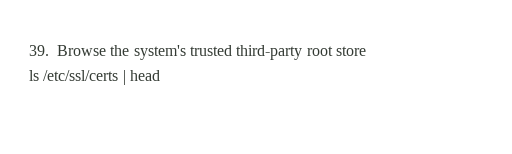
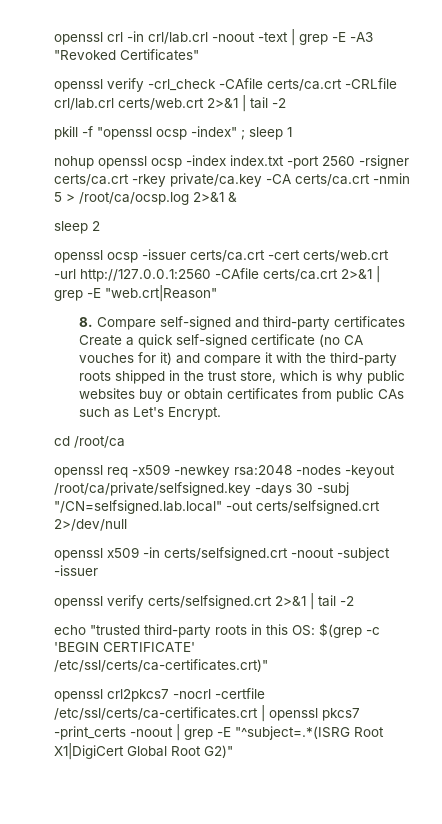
- 39. Browse the system's trusted third-party root store
- ls /etc/ssl/certs | head
+ openssl crl -in crl/lab.crl -noout -text | grep -E -A3 "Revoked Certificates"
+ openssl verify -crl_check -CAfile certs/ca.crt -CRLfile crl/lab.crl certs/web.crt 2>&1 | tail -2
+ pkill -f "openssl ocsp -index" ; sleep 1
+ nohup openssl ocsp -index index.txt -port 2560 -rsigner certs/ca.crt -rkey private/ca.key -CA certs/ca.crt -nmin 5 > /root/ca/ocsp.log 2>&1 &
+ sleep 2
+ openssl ocsp -issuer certs/ca.crt -cert certs/web.crt -url http://127.0.0.1:2560 -CAfile certs/ca.crt 2>&1 | grep -E "web.crt|Reason"
+ 8. Compare self-signed and third-party certificates Create a quick self-signed certificate (no CA vouches for it) and compare it with the third-party roots shipped in the trust store, which is why public websites buy or obtain certificates from public CAs such as Let's Encrypt.
+ cd /root/ca
+ openssl req -x509 -newkey rsa:2048 -nodes -keyout /root/ca/private/selfsigned.key -days 30 -subj "/CN=selfsigned.lab.local" -out certs/selfsigned.crt 2>/dev/null
+ openssl x509 -in certs/selfsigned.crt -noout -subject -issuer
+ openssl verify certs/selfsigned.crt 2>&1 | tail -2
+ echo "trusted third-party roots in this OS: $(grep -c 'BEGIN CERTIFICATE' /etc/ssl/certs/ca-certificates.crt)"
+ openssl crl2pkcs7 -nocrl -certfile /etc/ssl/certs/ca-certificates.crt | openssl pkcs7 -print_certs -noout | grep -E "^subject=.*(ISRG Root X1|DigiCert Global Root G2)"

